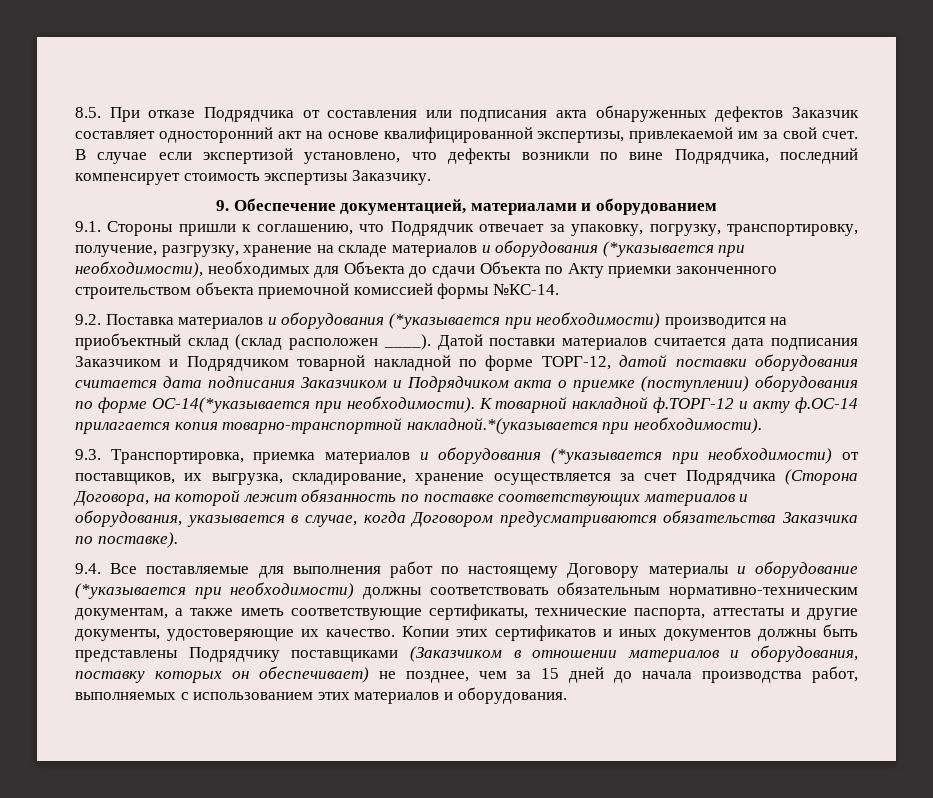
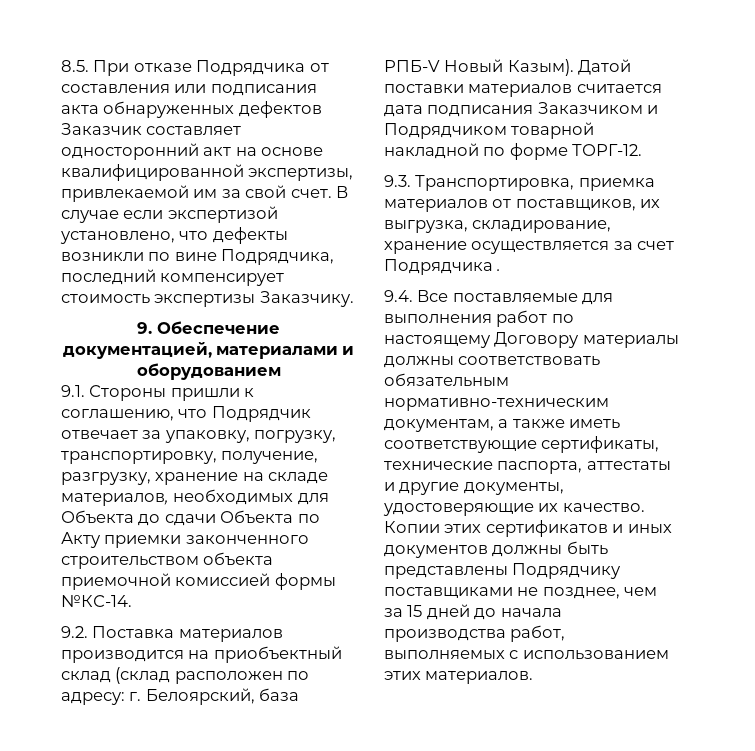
- 9.1. Стороны пришли к соглашению, что Подрядчик отвечает за упаковку, погрузку, транспортировку, получение, разгрузку, хранение на складе материалов и оборудования (*указывается при необходимости), необходимых для Объекта до сдачи Объекта по Акту приемки законченного строительством объекта приемочной комиссией формы №КС-14.
+ 9.1. Стороны пришли к соглашению, что Подрядчик отвечает за упаковку, погрузку, транспортировку, получение, разгрузку, хранение на складе материалов, необходимых для Объекта до сдачи Объекта по Акту приемки законченного строительством объекта приемочной комиссией формы №КС-14.
- 9.2. Поставка материалов и оборудования (*указывается при необходимости) производится на приобъектный склад (склад расположен ____).
+ 9.2. Поставка материалов производится на приобъектный склад (склад расположен по адресу: г. Белоярский, база РПБ-V Новый Казым).
- Датой поставки материалов считается дата подписания Заказчиком и Подрядчиком товарной накладной по форме ТОРГ-12, датой поставки оборудования считается дата подписания Заказчиком и Подрядчиком акта о приемке (поступлении) оборудования по форме ОС-14(*указывается при необходимости). К товарной накладной ф.ТОРГ-12 и акту ф.ОС-14 прилагается копия товарно-транспортной накладной.*(указывается при необходимости).
+ Датой поставки материалов считается дата подписания Заказчиком и Подрядчиком товарной накладной по форме ТОРГ-12.
- 9.3. Транспортировка, приемка материалов и оборудования (*указывается при необходимости) от поставщиков, их выгрузка, складирование, хранение осуществляется за счет Подрядчика (Сторона Договора, на которой лежит обязанность по поставке соответствующих материалов и оборудования, указывается в случае, когда Договором предусматриваются обязательства Заказчика по поставке).
+ 9.3. Транспортировка, приемка материалов от поставщиков, их выгрузка, складирование, хранение осуществляется за счет Подрядчика .
- 9.4. Все поставляемые для выполнения работ по настоящему Договору материалы и оборудование (*указывается при необходимости) должны соответствовать обязательным нормативно-техническим документам, а также иметь соответствующие сертификаты, технические паспорта, аттестаты и другие документы, удостоверяющие их качество.
+ 9.4. Все поставляемые для выполнения работ по настоящему Договору материалы должны соответствовать обязательным нормативно-техническим документам, а также иметь соответствующие сертификаты, технические паспорта, аттестаты и другие документы, удостоверяющие их качество.
- Копии этих сертификатов и иных документов должны быть представлены Подрядчику поставщиками (Заказчиком в отношении материалов и оборудования, поставку которых он обеспечивает) не позднее, чем за 15 дней до начала производства работ, выполняемых с использованием этих материалов и оборудования.
+ Копии этих сертификатов и иных документов должны быть представлены Подрядчику поставщиками не позднее, чем за 15 дней до начала производства работ, выполняемых с использованием этих материалов.

